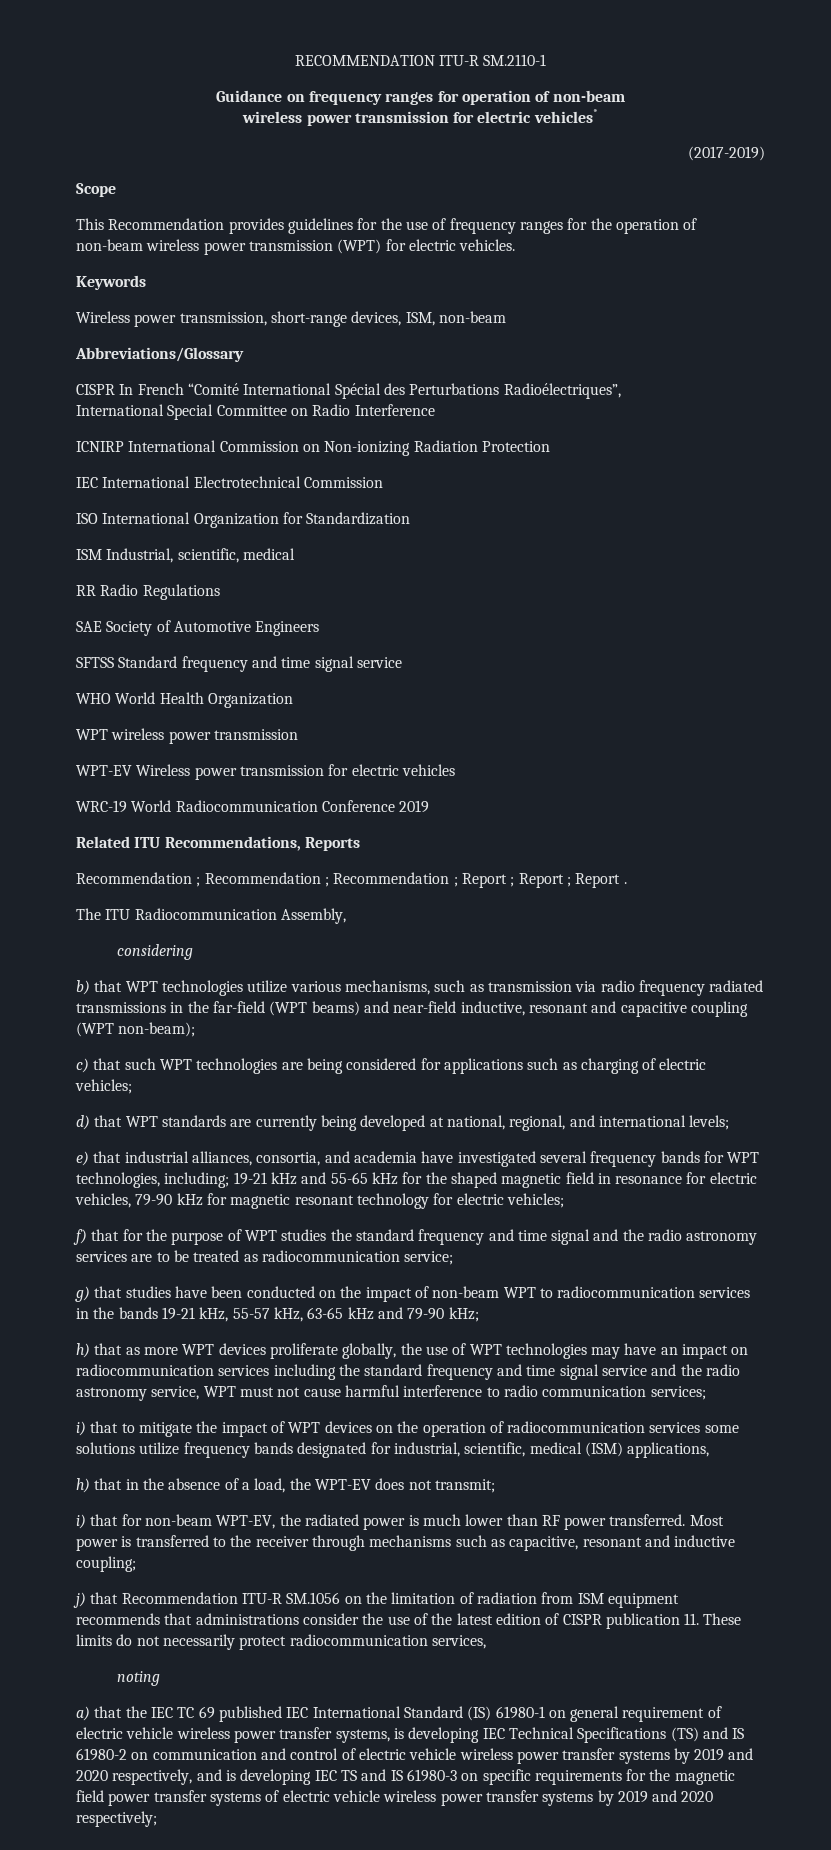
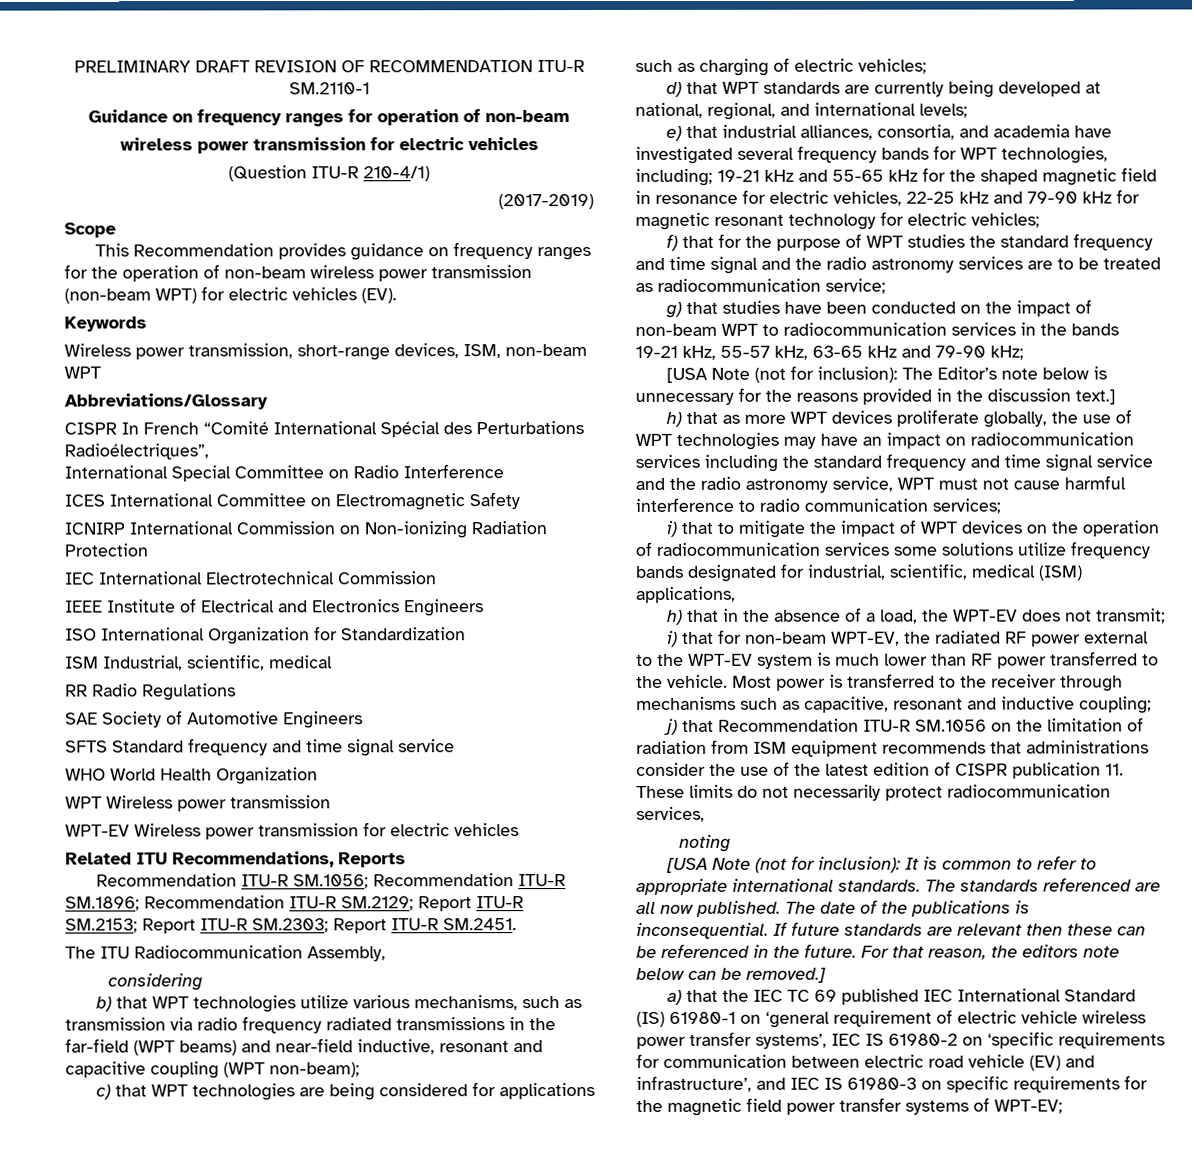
- RECOMMENDATION ITU-R SM.2110-1
+ PRELIMINARY DRAFT REVISION OF RECOMMENDATION ITU-R SM.2110-1
- wireless power transmission for electric vehicles*
+ wireless power transmission for electric vehicles
+ (Question ITU-R 210-4/1)
- This Recommendation provides guidelines for the use of frequency ranges for the operation of non-beam wireless power transmission (WPT) for electric vehicles.
+ This Recommendation provides guidance on frequency ranges for the operation of non-beam wireless power transmission (non-beam WPT) for electric vehicles (EV).
- Wireless power transmission, short-range devices, ISM, non-beam
+ Wireless power transmission, short-range devices, ISM, non-beam WPT
+ ICES International Committee on Electromagnetic Safety
+ IEEE Institute of Electrical and Electronics Engineers
- SFTSS Standard frequency and time signal service
+ SFTS Standard frequency and time signal service
- WPT wireless power transmission
+ WPT Wireless power transmission
- WRC-19 World Radiocommunication Conference 2019
- Recommendation ; Recommendation ; Recommendation ; Report ; Report ; Report .
+ Recommendation ITU-R SM.1056; Recommendation ITU-R SM.1896; Recommendation ITU-R SM.2129; Report ITU-R SM.2153; Report ITU-R SM.2303; Report ITU-R SM.2451.
- c) that such WPT technologies are being considered for applications such as charging of electric vehicles;
+ c) that WPT technologies are being considered for applications such as charging of electric vehicles;
- e) that industrial alliances, consortia, and academia have investigated several frequency bands for WPT technologies, including; 19-21 kHz and 55-65 kHz for the shaped magnetic field in resonance for electric vehicles, 79-90 kHz for magnetic resonant technology for electric vehicles;
+ e) that industrial alliances, consortia, and academia have investigated several frequency bands for WPT technologies, including; 19-21 kHz and 55-65 kHz for the shaped magnetic field in resonance for electric vehicles, 22-25 kHz and 79-90 kHz for magnetic resonant technology for electric vehicles;
+ [USA Note (not for inclusion): The Editor’s note below is unnecessary for the reasons provided in the discussion text.]
- i) that for non-beam WPT-EV, the radiated power is much lower than RF power transferred.
+ i) that for non-beam WPT-EV, the radiated RF power external to the WPT-EV system is much lower than RF power transferred to the vehicle.
+ [USA Note (not for inclusion): It is common to refer to appropriate international standards. The standards referenced are all now published. The date of the publications is inconsequential. If future standards are relevant then these can be referenced in the future. For that reason, the editors note below can be removed.]
- a) that the IEC TC 69 published IEC International Standard (IS) 61980-1 on general requirement of electric vehicle wireless power transfer systems, is developing IEC Technical Specifications (TS) and IS 61980-2 on communication and control of electric vehicle wireless power transfer systems by 2019 and 2020 respectively, and is developing IEC TS and IS 61980-3 on specific requirements for the magnetic field power transfer systems of electric vehicle wireless power transfer systems by 2019 and 2020 respectively;
+ a) that the IEC TC 69 published IEC International Standard (IS) 61980-1 on ‘general requirement of electric vehicle wireless power transfer systems’, IEC IS 61980-2 on ‘specific requirements for communication between electric road vehicle (EV) and infrastructure’, and IEC IS 61980-3 on specific requirements for the magnetic field power transfer systems of WPT-EV;

